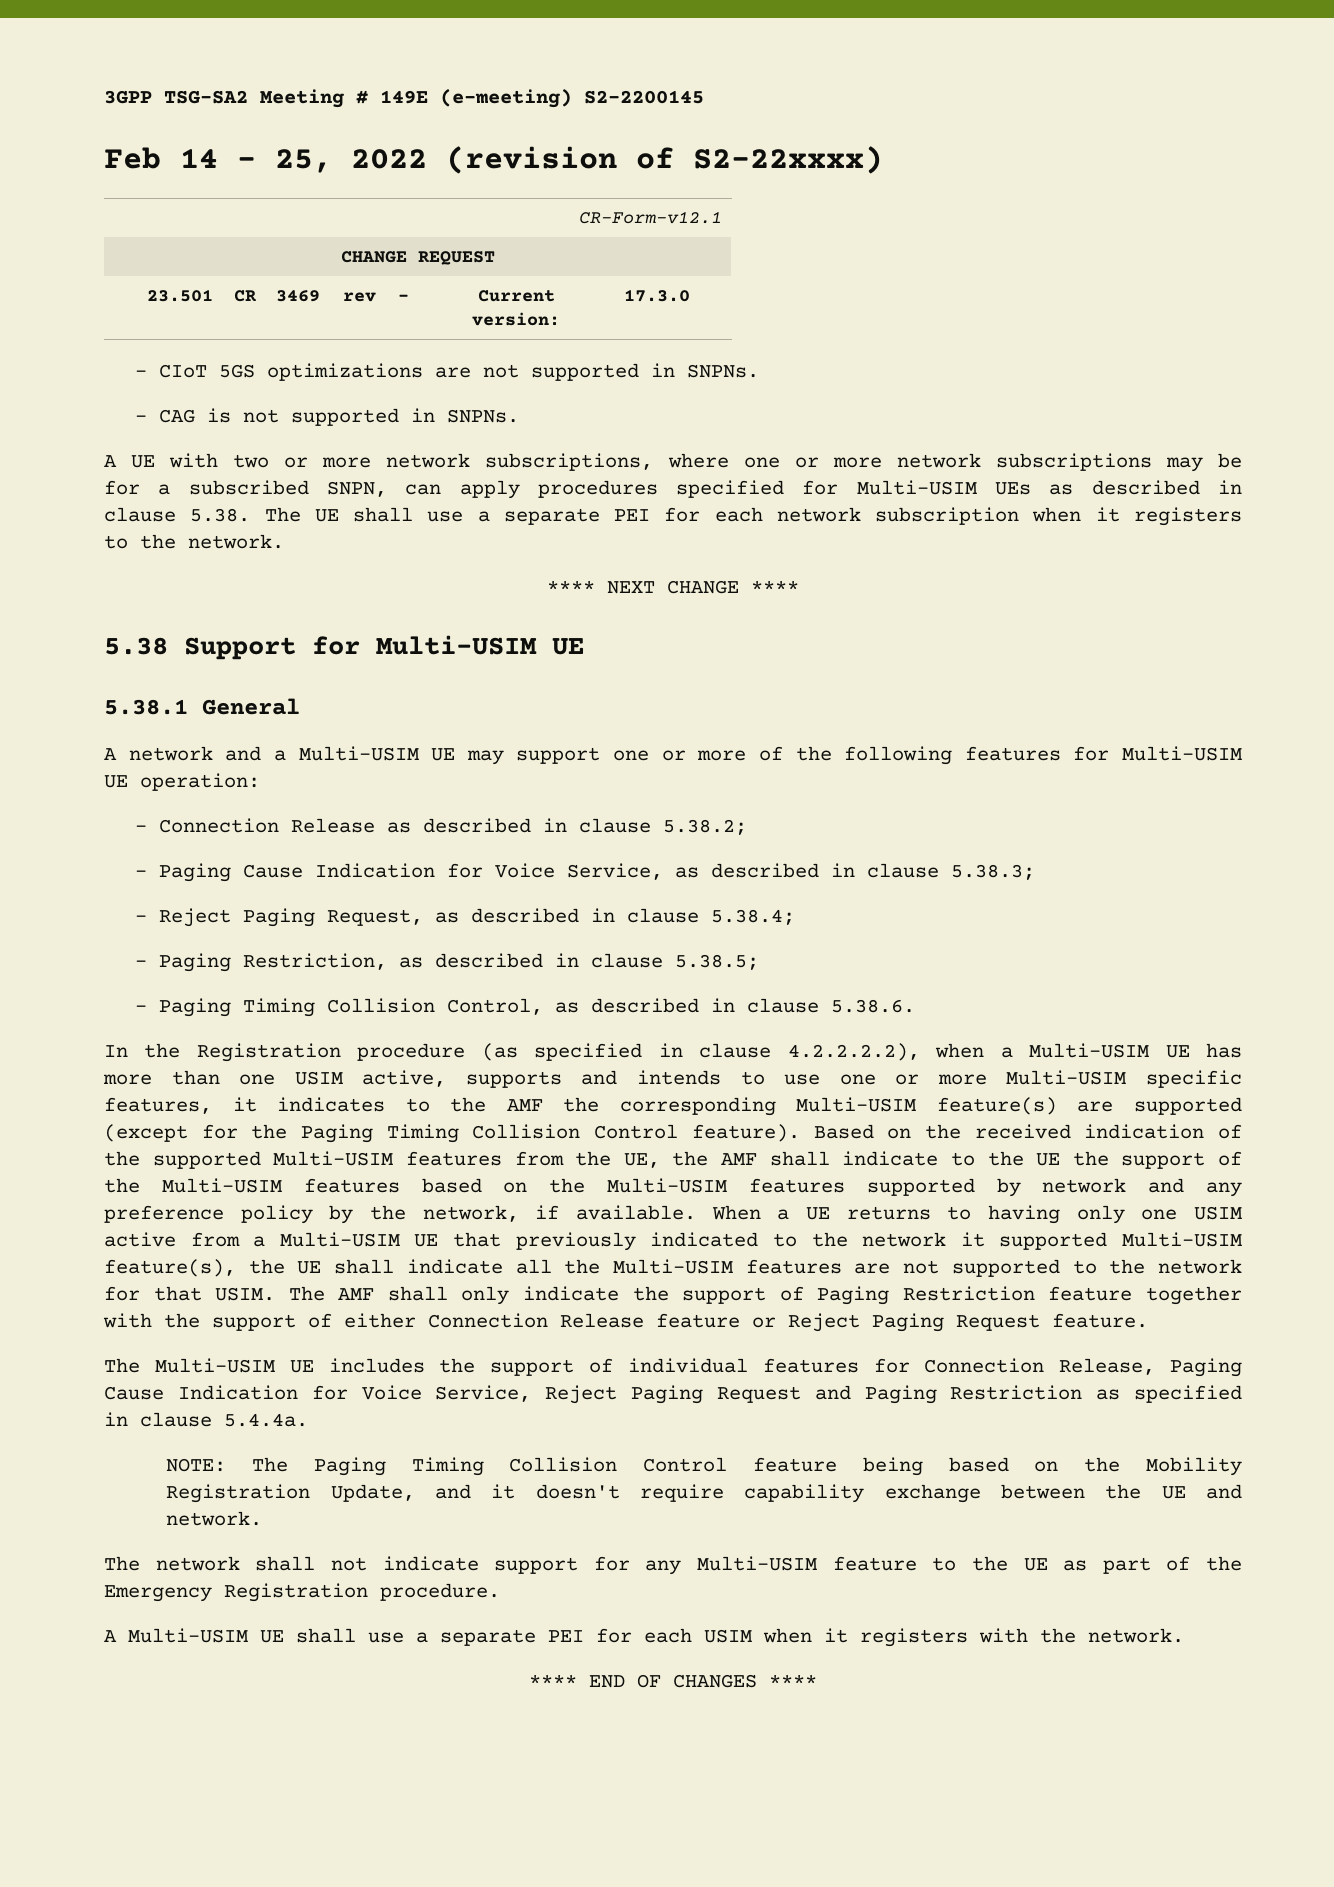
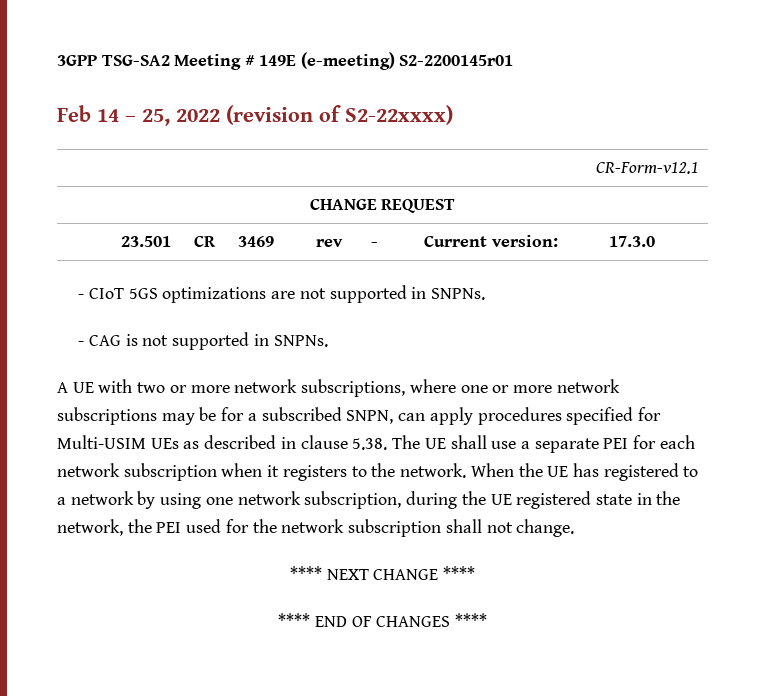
- 3GPP TSG-SA2 Meeting # 149E (e-meeting) S2-2200145
+ 3GPP TSG-SA2 Meeting # 149E (e-meeting) S2-2200145r01
- A UE with two or more network subscriptions, where one or more network subscriptions may be for a subscribed SNPN, can apply procedures specified for Multi-USIM UEs as described in clause 5.38. The UE shall use a separate PEI for each network subscription when it registers to the network.
+ A UE with two or more network subscriptions, where one or more network subscriptions may be for a subscribed SNPN, can apply procedures specified for Multi-USIM UEs as described in clause 5.38. The UE shall use a separate PEI for each network subscription when it registers to the network. When the UE has registered to a network by using one network subscription, during the UE registered state in the network, the PEI used for the network subscription shall not change.
  **** NEXT CHANGE ****
- 5.38 Support for Multi-USIM UE
- 5.38.1 General
- A network and a Multi-USIM UE may support one or more of the following features for Multi-USIM UE operation:
- - Connection Release as described in clause 5.38.2;
- - Paging Cause Indication for Voice Service, as described in clause 5.38.3;
- - Reject Paging Request, as described in clause 5.38.4;
- - Paging Restriction, as described in clause 5.38.5;
- - Paging Timing Collision Control, as described in clause 5.38.6.
- In the Registration procedure (as specified in clause 4.2.2.2.2), when a Multi-USIM UE has more than one USIM active, supports and intends to use one or more Multi-USIM specific features, it indicates to the AMF the corresponding Multi-USIM feature(s) are supported (except for the Paging Timing Collision Control feature). Based on the received indication of the supported Multi-USIM features from the UE, the AMF shall indicate to the UE the support of the Multi-USIM features based on the Multi-USIM features supported by network and any preference policy by the network, if available. When a UE returns to having only one USIM active from a Multi-USIM UE that previously indicated to the network it supported Multi-USIM feature(s), the UE shall indicate all the Multi-USIM features are not supported to the network for that USIM. The AMF shall only indicate the support of Paging Restriction feature together with the support of either Connection Release feature or Reject Paging Request feature.
- The Multi-USIM UE includes the support of individual features for Connection Release, Paging Cause Indication for Voice Service, Reject Paging Request and Paging Restriction as specified in clause 5.4.4a.
- NOTE: The Paging Timing Collision Control feature being based on the Mobility Registration Update, and it doesn't require capability exchange between the UE and network.
- The network shall not indicate support for any Multi-USIM feature to the UE as part of the Emergency Registration procedure.
- A Multi-USIM UE shall use a separate PEI for each USIM when it registers with the network.

